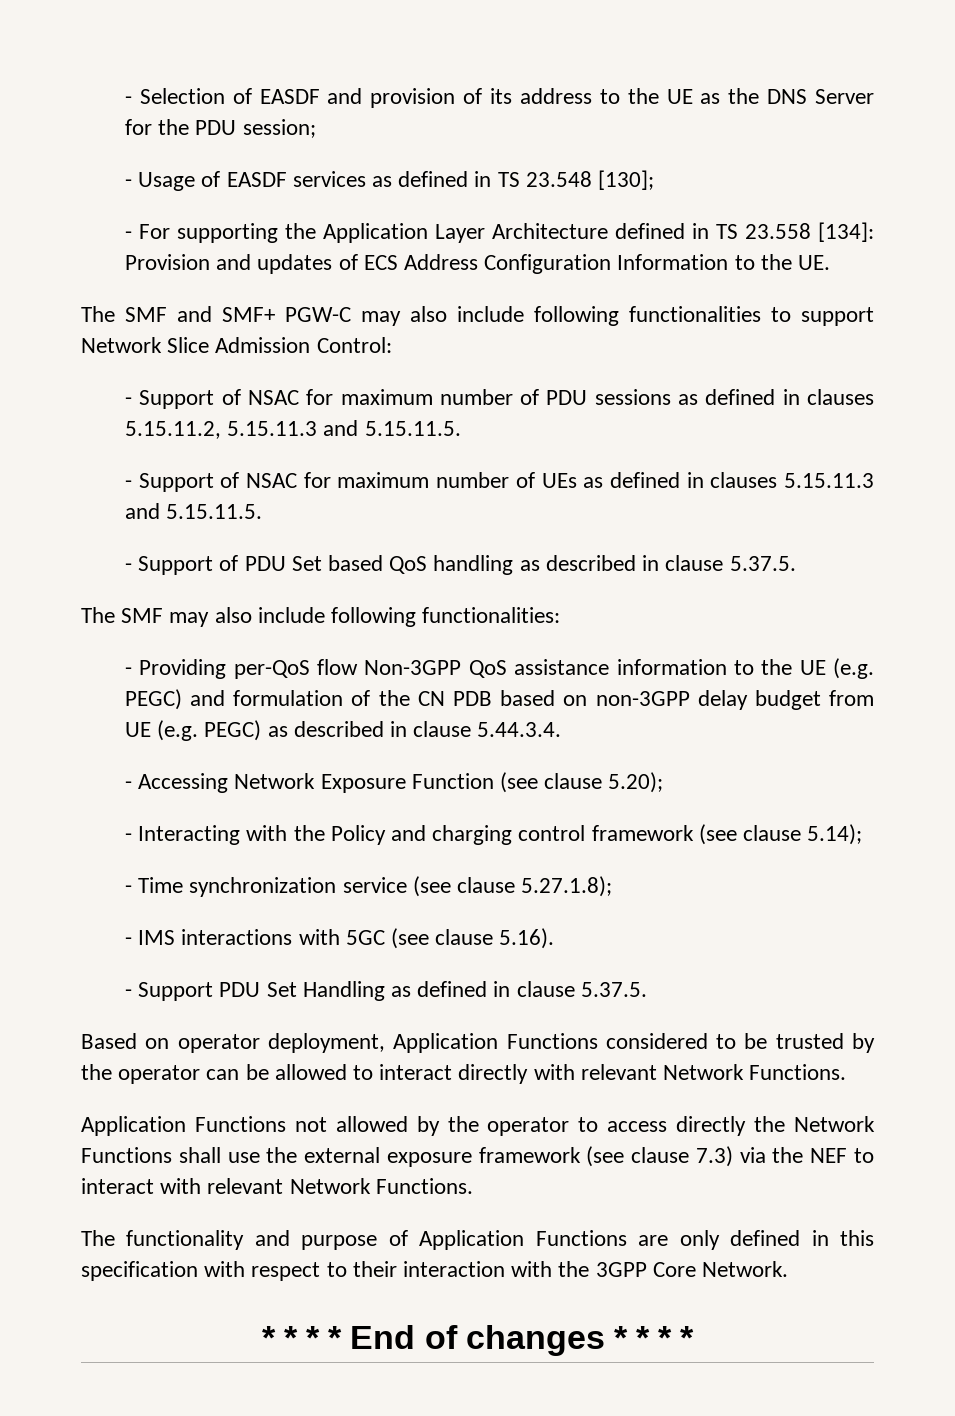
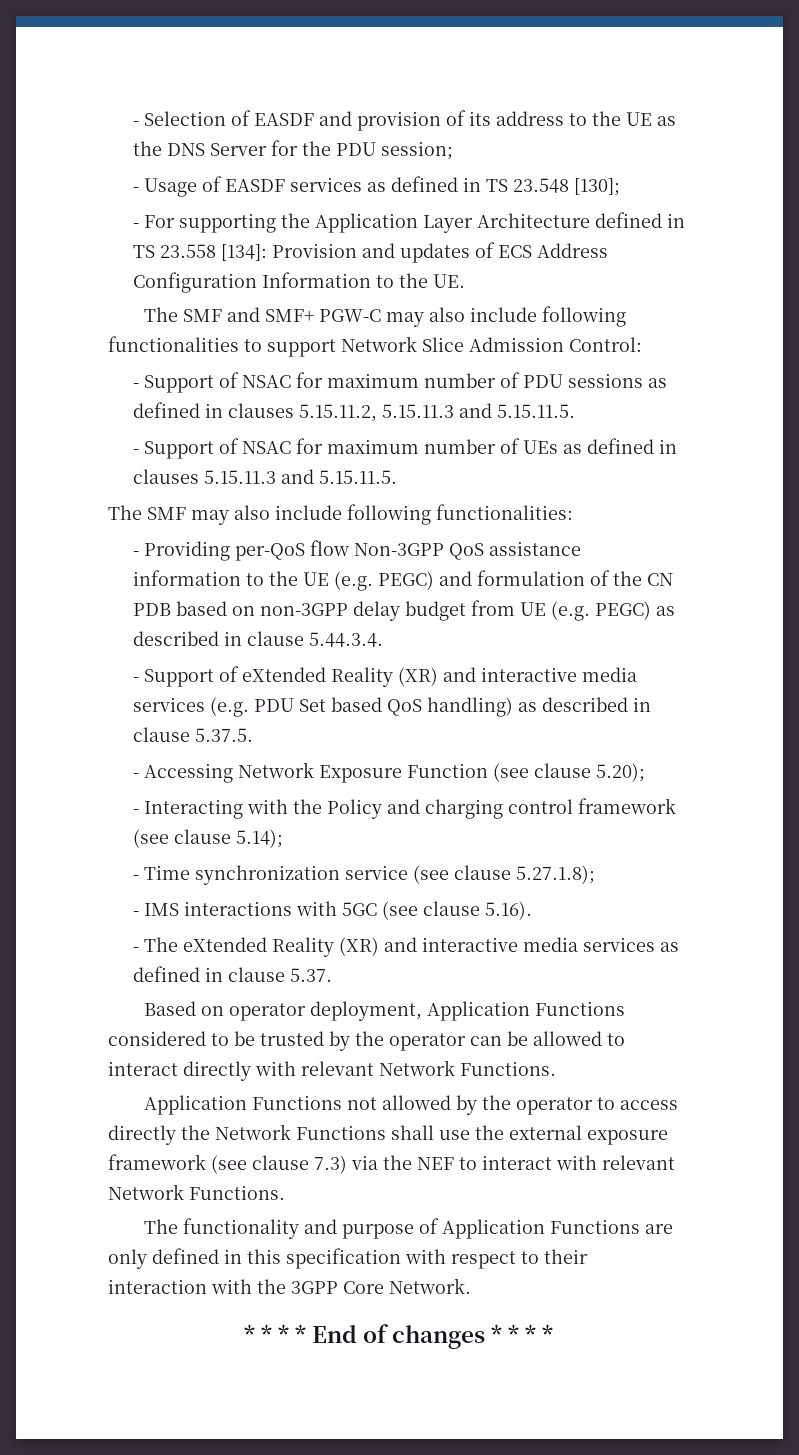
- - Support of PDU Set based QoS handling as described in clause 5.37.5.
+ - Support of eXtended Reality (XR) and interactive media services (e.g. PDU Set based QoS handling) as described in clause 5.37.5.
- - Support PDU Set Handling as defined in clause 5.37.5.
+ - The eXtended Reality (XR) and interactive media services as defined in clause 5.37.

